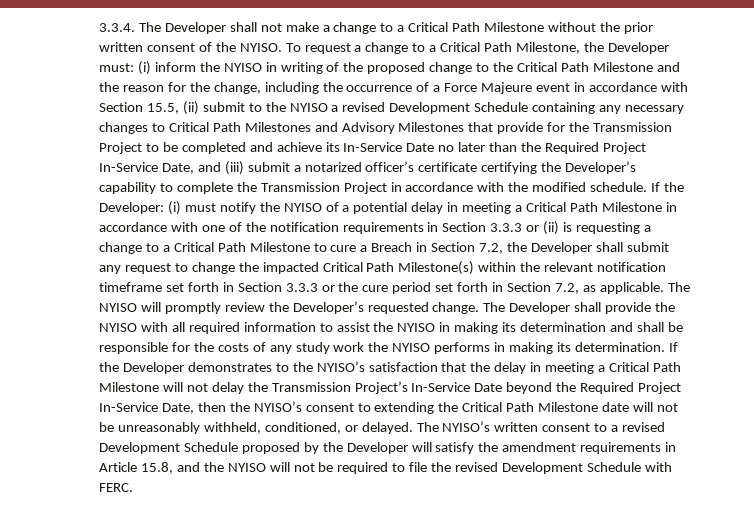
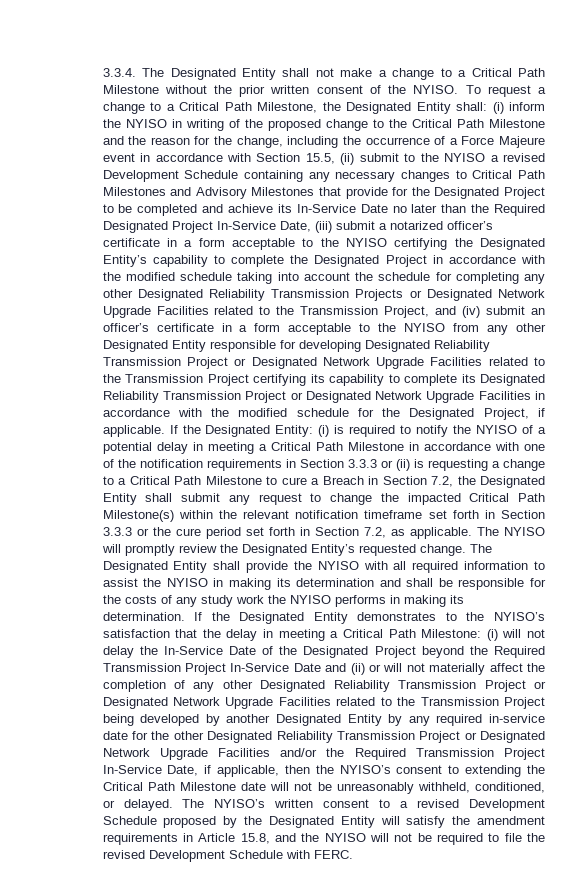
- 3.3.4. The Developer shall not make a change to a Critical Path Milestone without the prior written consent of the NYISO.
+ 3.3.4. The Designated Entity shall not make a change to a Critical Path Milestone without the prior written consent of the NYISO.
- To request a change to a Critical Path Milestone, the Developer must:
+ To request a change to a Critical Path Milestone, the Designated Entity shall:
- (i) inform the NYISO in writing of the proposed change to the Critical Path Milestone and the reason for the change, including the occurrence of a Force Majeure event in accordance with Section 15.5, (ii) submit to the NYISO a revised Development Schedule containing any necessary changes to Critical Path Milestones and Advisory Milestones that provide for the Transmission Project to be completed and achieve its In-Service Date no later than the Required Project In-Service Date, and (iii) submit a notarized officer’s certificate certifying the Developer’s capability to complete the Transmission Project in accordance with the modified schedule. If the Developer: (i) must notify the NYISO of a potential delay in meeting a Critical Path Milestone in accordance with one of the notification requirements in Section 3.3.3 or (ii) is requesting a change to a Critical Path Milestone to cure a Breach in Section 7.2, the Developer shall submit any request to change the impacted Critical Path Milestone(s) within the relevant notification timeframe set forth in Section 3.3.3 or the cure period set forth in Section 7.2, as applicable.
+ (i) inform the NYISO in writing of the proposed change to the Critical Path Milestone and the reason for the change, including the occurrence of a Force Majeure event in accordance with Section 15.5, (ii) submit to the NYISO a revised Development Schedule containing any necessary changes to Critical Path Milestones and Advisory Milestones that provide for the Designated Project to be completed and achieve its In-Service Date no later than the Required Designated Project In-Service Date, (iii) submit a notarized officer’s certificate in a form acceptable to the NYISO certifying the Designated Entity’s capability to complete the Designated Project in accordance with the modified schedule taking into account the schedule for completing any other Designated Reliability Transmission Projects or Designated Network Upgrade Facilities related to the Transmission Project, and (iv) submit an officer’s certificate in a form acceptable to the NYISO from any other Designated Entity responsible for developing Designated Reliability Transmission Project or Designated Network Upgrade Facilities related to the Transmission Project certifying its capability to complete its Designated Reliability Transmission Project or Designated Network Upgrade Facilities in accordance with the modified schedule for the Designated Project, if applicable. If the Designated Entity: (i) is required to notify the NYISO of a potential delay in meeting a Critical Path Milestone in accordance with one of the notification requirements in Section 3.3.3 or (ii) is requesting a change to a Critical Path Milestone to cure a Breach in Section 7.2, the Designated Entity shall submit any request to change the impacted Critical Path Milestone(s) within the relevant notification timeframe set forth in Section 3.3.3 or the cure period set forth in Section 7.2, as applicable.
- The NYISO will promptly review the Developer’s requested change.
+ The NYISO will promptly review the Designated Entity’s requested change.
- The Developer shall provide the NYISO with all required information to assist the NYISO in making its determination and shall be responsible for the costs of any study work the NYISO performs in making its determination.
+ The Designated Entity shall provide the NYISO with all required information to assist the NYISO in making its determination and shall be responsible for the costs of any study work the NYISO performs in making its determination.
- If the Developer demonstrates to the NYISO’s satisfaction that the delay in meeting a Critical Path Milestone will not delay the Transmission Project’s In-Service Date beyond the Required Project In-Service Date, then the NYISO’s consent to extending the Critical Path Milestone date will not be unreasonably withheld, conditioned, or delayed.
+ If the Designated Entity demonstrates to the NYISO’s satisfaction that the delay in meeting a Critical Path Milestone: (i) will not delay the In-Service Date of the Designated Project beyond the Required Transmission Project In-Service Date and (ii) or will not materially affect the completion of any other Designated Reliability Transmission Project or Designated Network Upgrade Facilities related to the Transmission Project being developed by another Designated Entity by any required in-service date for the other Designated Reliability Transmission Project or Designated Network Upgrade Facilities and/or the Required Transmission Project In-Service Date, if applicable, then the NYISO’s consent to extending the Critical Path Milestone date will not be unreasonably withheld, conditioned, or delayed.
- The NYISO’s written consent to a revised Development Schedule proposed by the Developer will satisfy the amendment requirements in Article 15.8, and the NYISO will not be required to file the revised Development Schedule with FERC.
+ The NYISO’s written consent to a revised Development Schedule proposed by the Designated Entity will satisfy the amendment requirements in Article 15.8, and the NYISO will not be required to file the revised Development Schedule with FERC.

